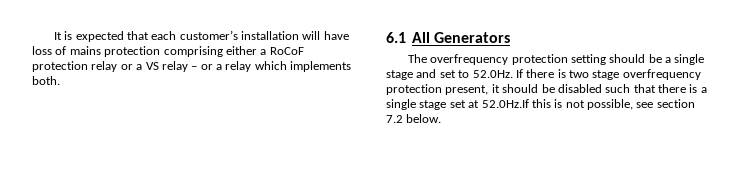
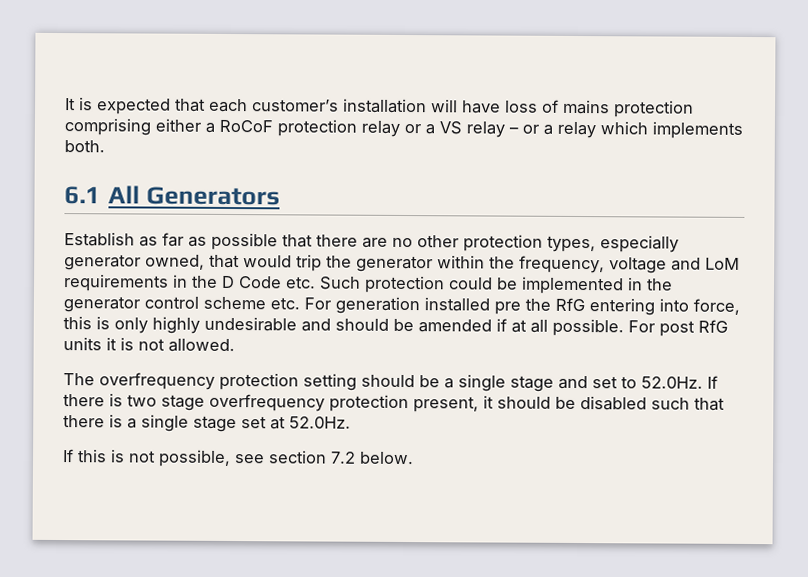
+ Establish as far as possible that there are no other protection types, especially generator owned, that would trip the generator within the frequency, voltage and LoM requirements in the D Code etc. Such protection could be implemented in the generator control scheme etc. For generation installed pre the RfG entering into force, this is only highly undesirable and should be amended if at all possible. For post RfG units it is not allowed.
- The overfrequency protection setting should be a single stage and set to 52.0Hz. If there is two stage overfrequency protection present, it should be disabled such that there is a single stage set at 52.0Hz.If this is not possible, see section 7.2 below.
+ The overfrequency protection setting should be a single stage and set to 52.0Hz. If there is two stage overfrequency protection present, it should be disabled such that there is a single stage set at 52.0Hz.
+ If this is not possible, see section 7.2 below.

